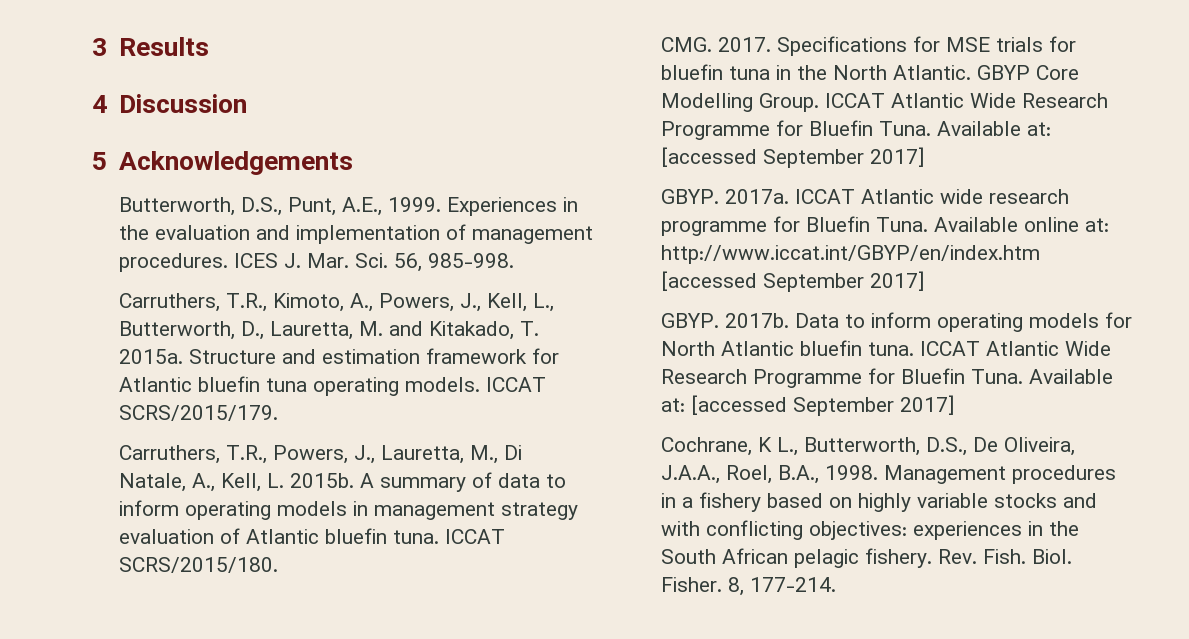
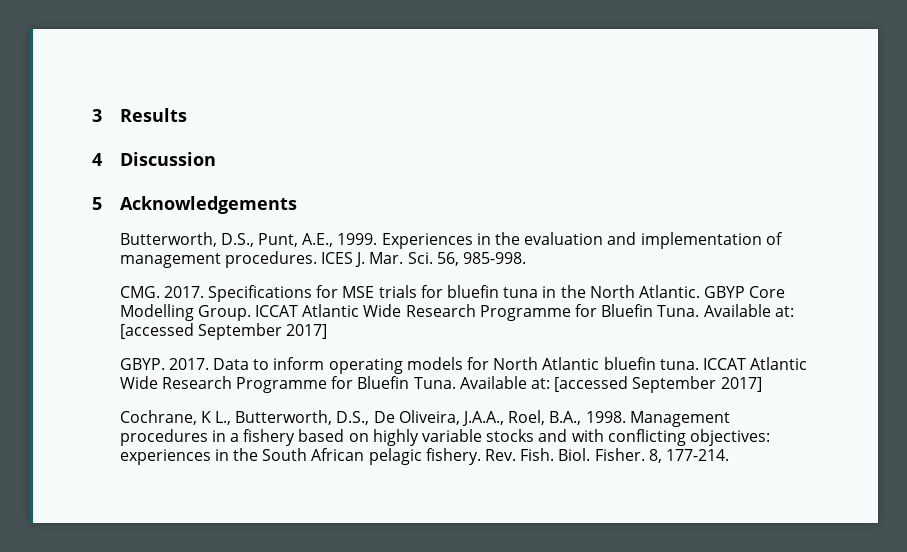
- Carruthers, T.R., Kimoto, A., Powers, J., Kell, L., Butterworth, D., Lauretta, M. and Kitakado, T. 2015a. Structure and estimation framework for Atlantic bluefin tuna operating models. ICCAT SCRS/2015/179.
- Carruthers, T.R., Powers, J., Lauretta, M., Di Natale, A., Kell, L. 2015b. A summary of data to inform operating models in management strategy evaluation of Atlantic bluefin tuna. ICCAT SCRS/2015/180.
- GBYP. 2017a. ICCAT Atlantic wide research programme for Bluefin Tuna. Available online at: http://www.iccat.int/GBYP/en/index.htm [accessed September 2017]
- GBYP. 2017b.
+ GBYP. 2017.

